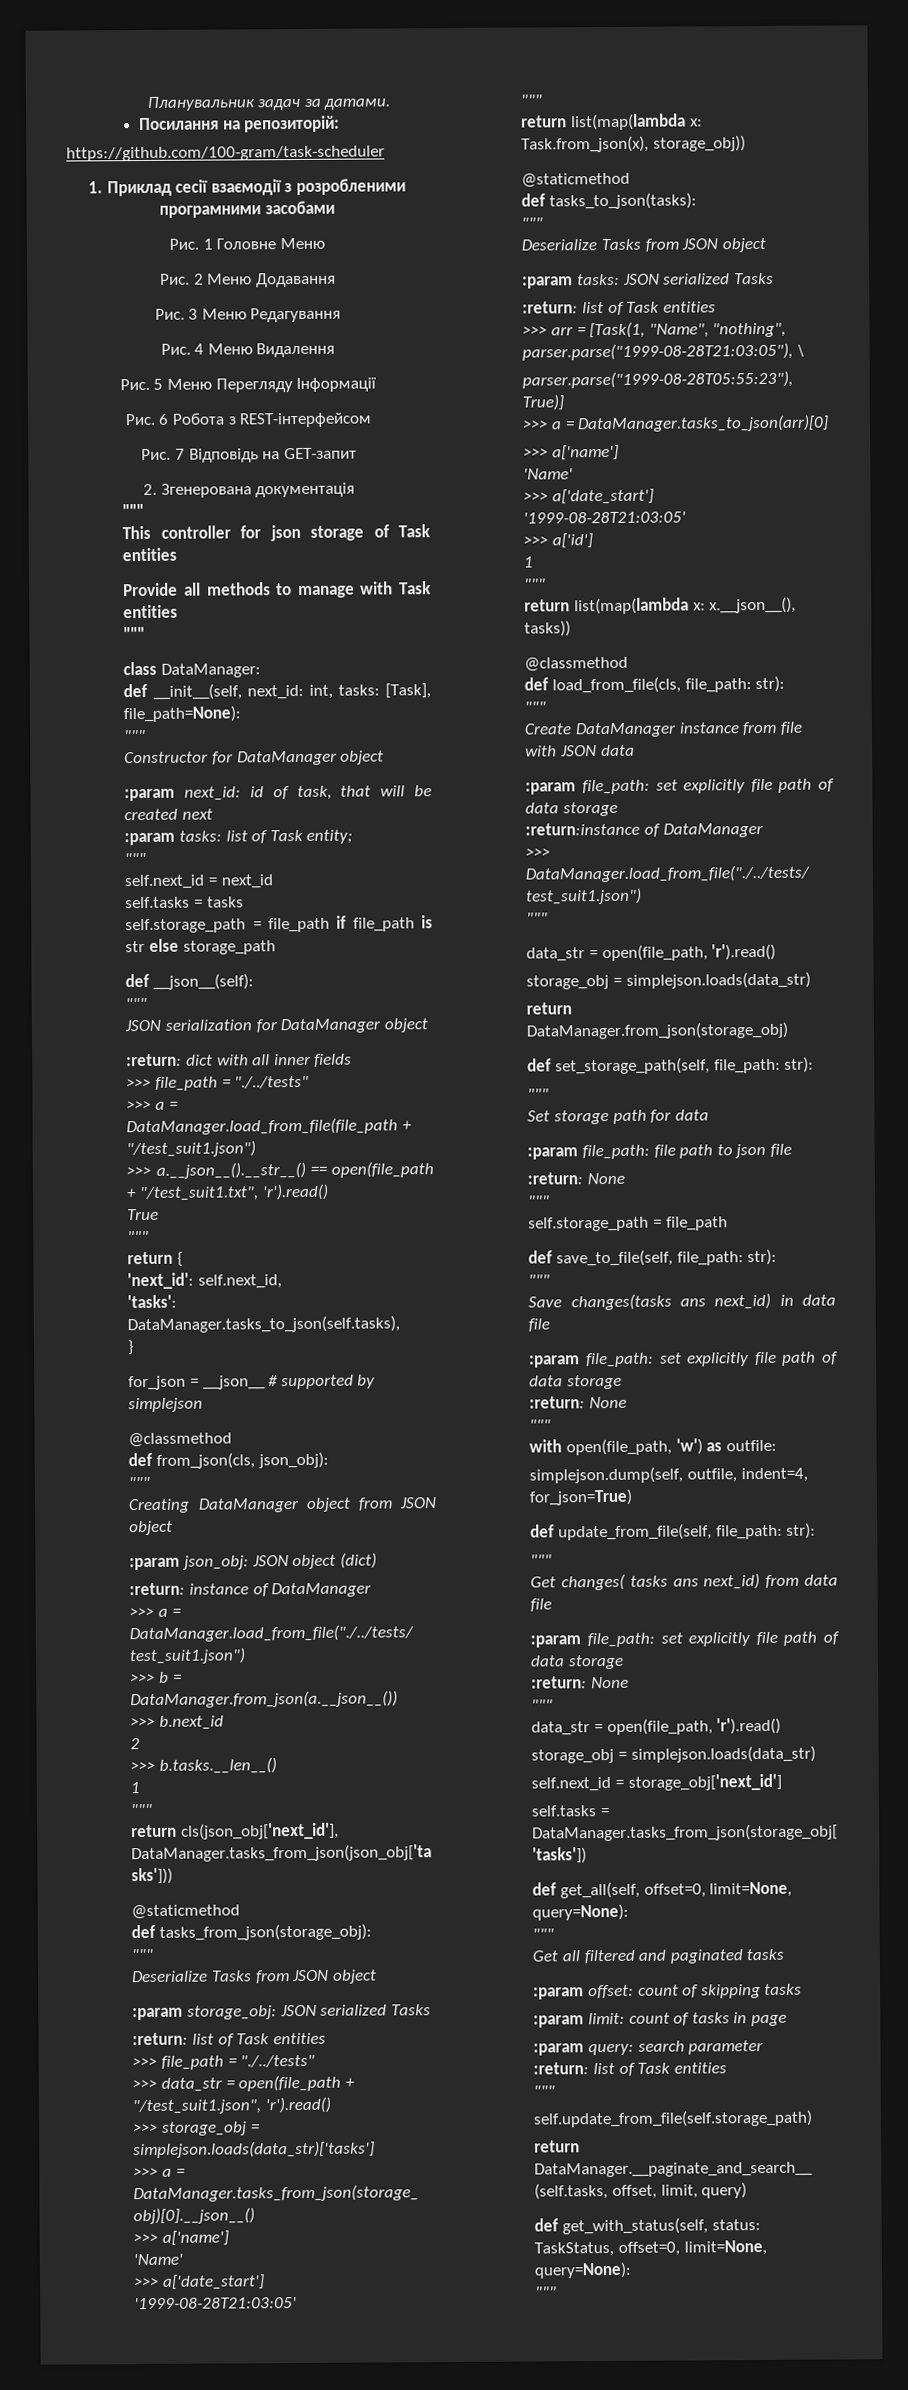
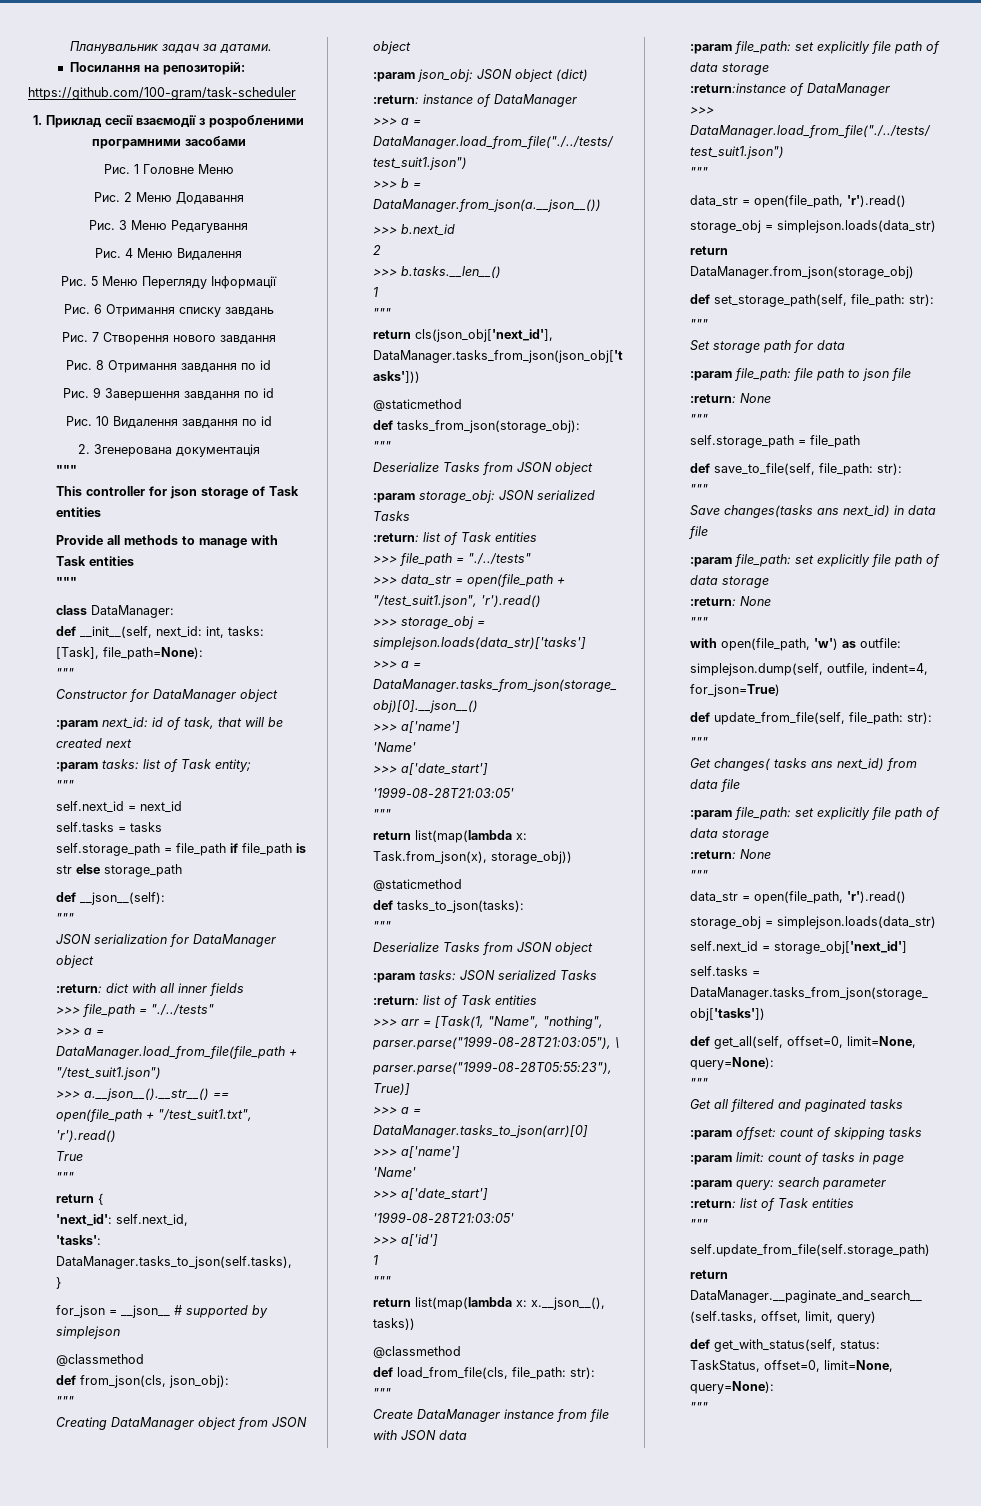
- Рис. 6 Робота з REST-інтерфейсом
+ Рис. 6 Отримання списку завдань
- Рис. 7 Відповідь на GET-запит
+ Рис. 7 Створення нового завдання
+ Рис. 8 Отримання завдання по id
+ Рис. 9 Завершення завдання по id
+ Рис. 10 Видалення завдання по id

